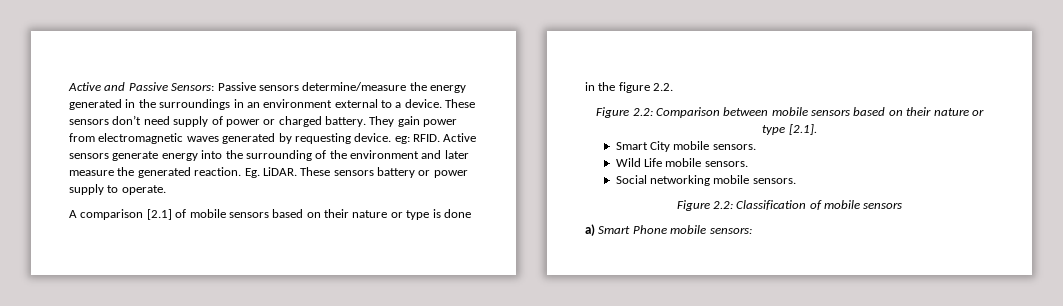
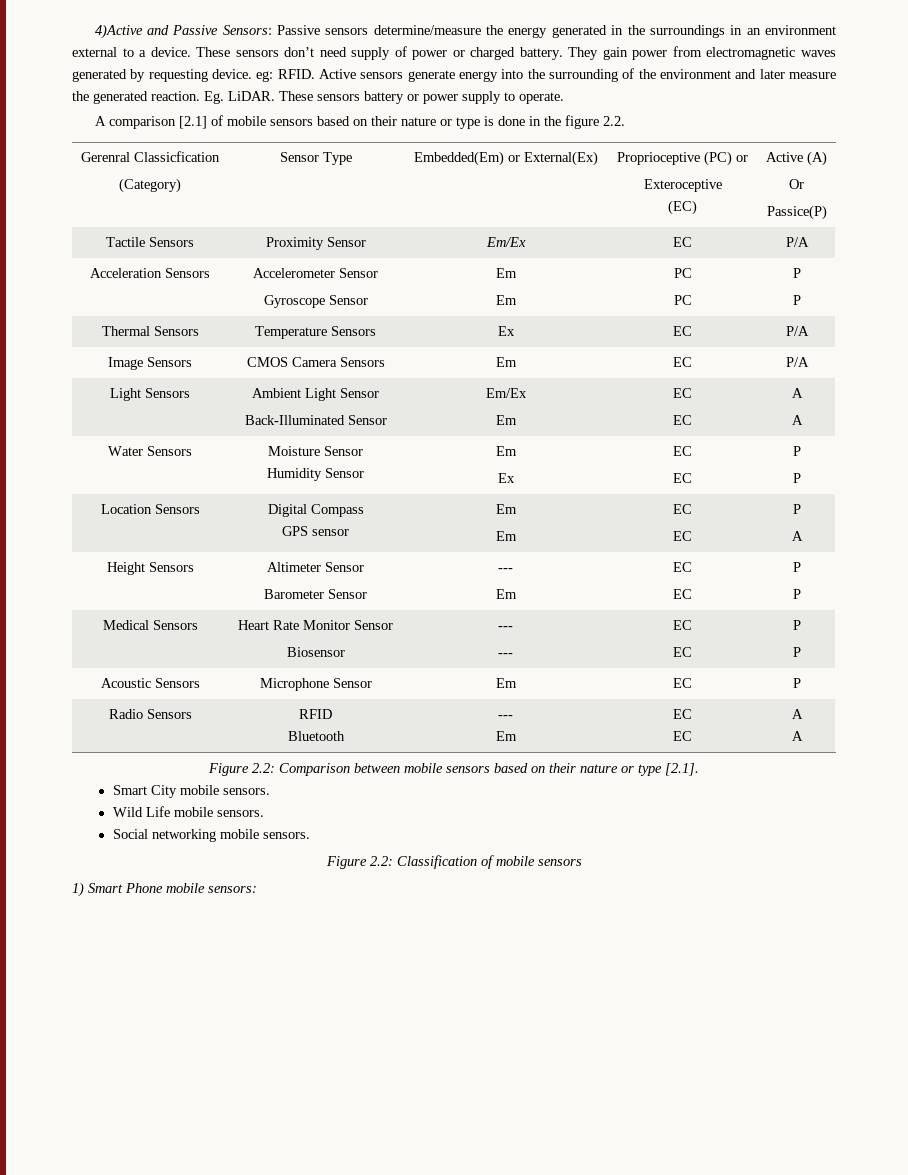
- Active and Passive Sensors: Passive sensors determine/measure the energy generated in the surroundings in an environment external to a device.
+ 4)Active and Passive Sensors: Passive sensors determine/measure the energy generated in the surroundings in an environment external to a device.
+ Gerenral Classicfication
+ (Category) | Sensor Type | Embedded(Em) or External(Ex) | Proprioceptive (PC) or
+ Exteroceptive
+ (EC) | Active (A)
+ Or
+ Passice(P)
+ Tactile Sensors | Proximity Sensor | Em/Ex | EC | P/A
+ Acceleration Sensors | Accelerometer Sensor
+ Gyroscope Sensor | Em
+ Em | PC
+ PC | P
+ P
+ Thermal Sensors | Temperature Sensors | Ex | EC | P/A
+ Image Sensors | CMOS Camera Sensors | Em | EC | P/A
+ Light Sensors | Ambient Light Sensor
+ Back-Illuminated Sensor | Em/Ex
+ Em | EC
+ EC | A
+ A
+ Water Sensors | Moisture Sensor
+ Humidity Sensor | Em
+ Ex | EC
+ EC | P
+ P
+ Location Sensors | Digital Compass
+ GPS sensor | Em
+ Em | EC
+ EC | P
+ A
+ Height Sensors | Altimeter Sensor
+ Barometer Sensor | ---
+ Em | EC
+ EC | P
+ P
+ Medical Sensors | Heart Rate Monitor Sensor
+ Biosensor | ---
+ --- | EC
+ EC | P
+ P
+ Acoustic Sensors | Microphone Sensor | Em | EC | P
+ Radio Sensors | RFID
+ Bluetooth | ---
+ Em | EC
+ EC | A
+ A
- a) Smart Phone mobile sensors:
+ 1) Smart Phone mobile sensors:

